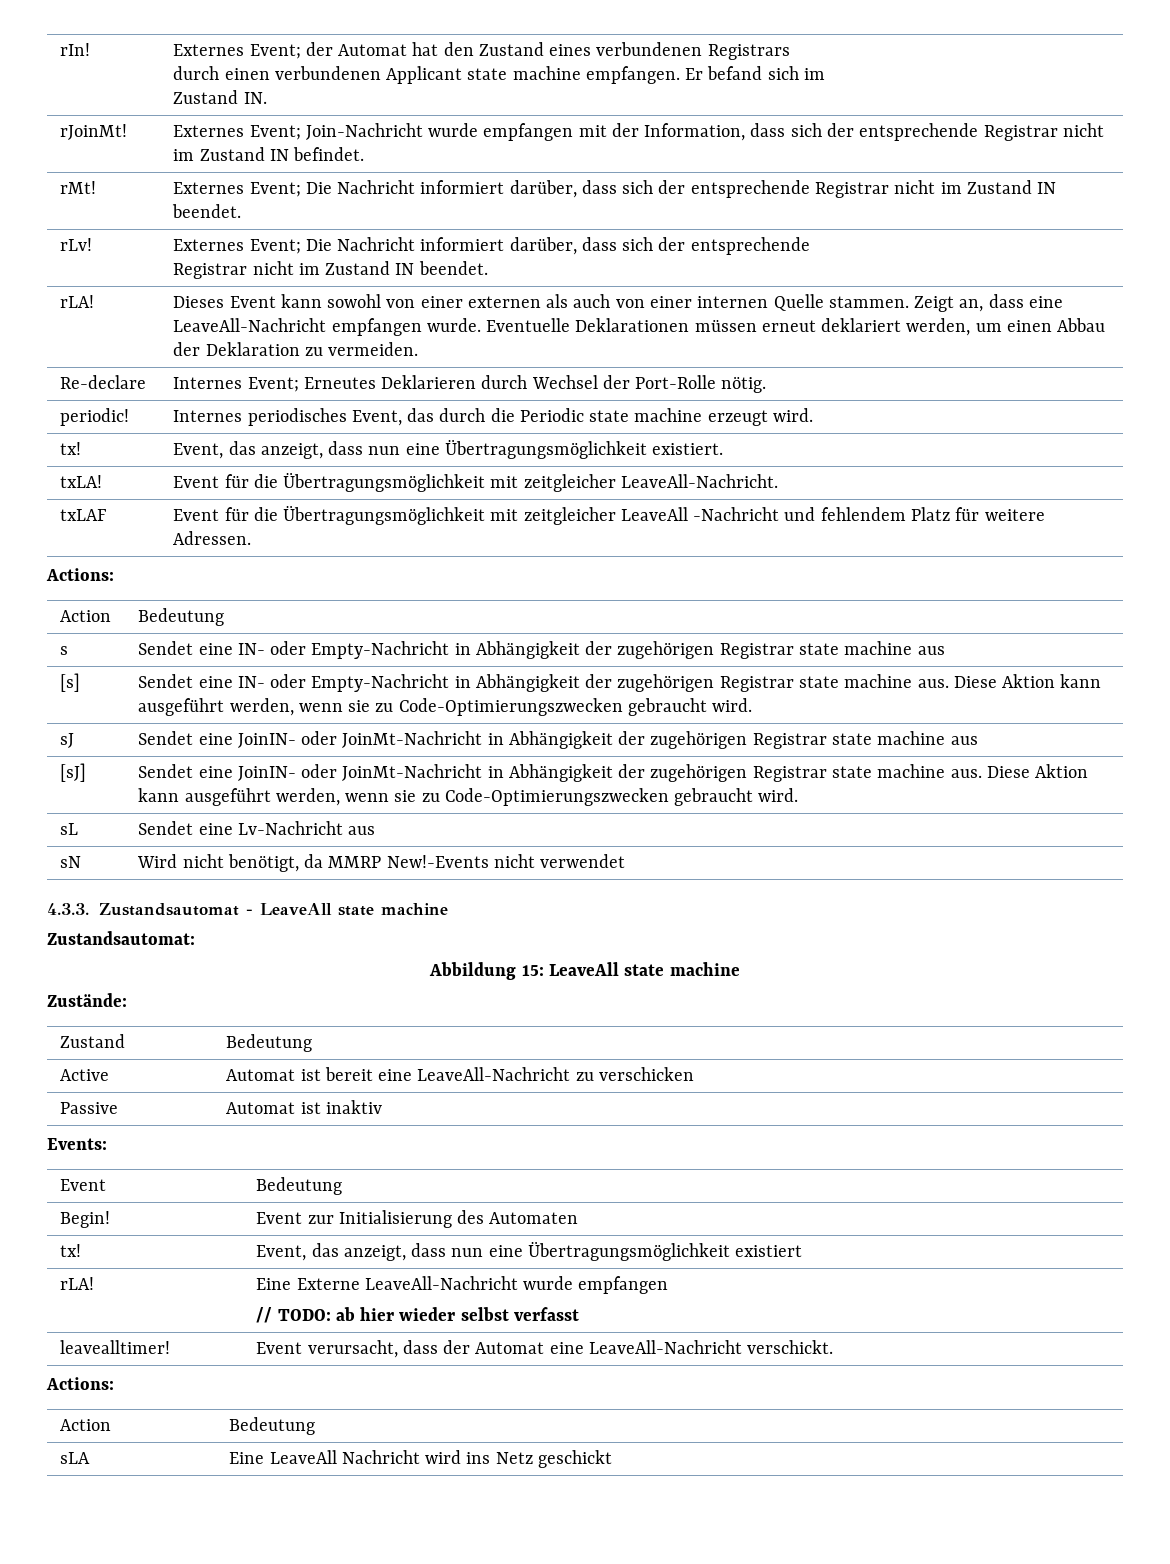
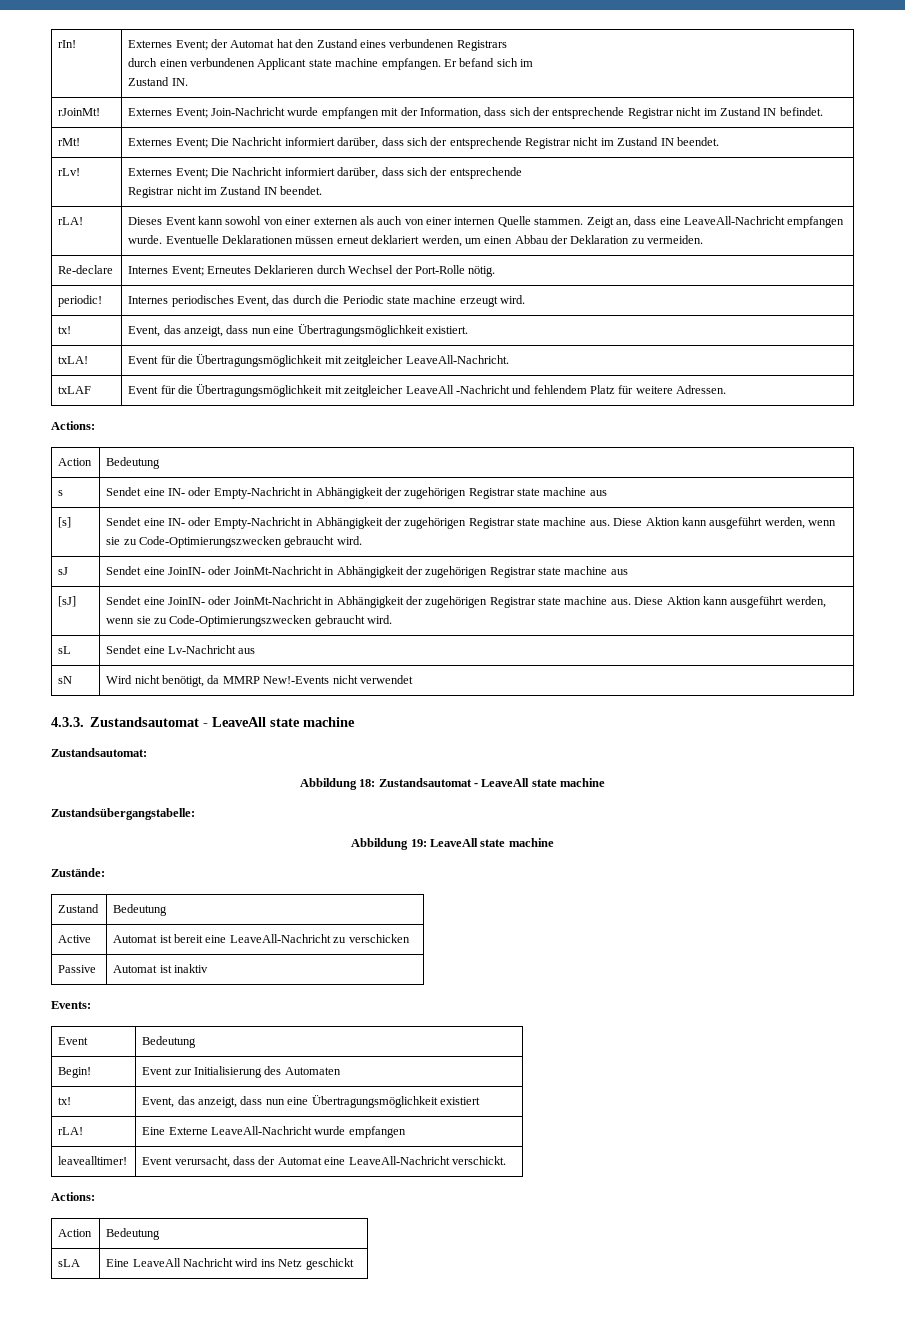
- Abbildung 15: LeaveAll state machine
+ Abbildung 18: Zustandsautomat - LeaveAll state machine
+ Zustandsübergangstabelle:
+ Abbildung 19: LeaveAll state machine
  rLA! | Eine Externe LeaveAll-Nachricht wurde empfangen
- // TODO: ab hier wieder selbst verfasst

